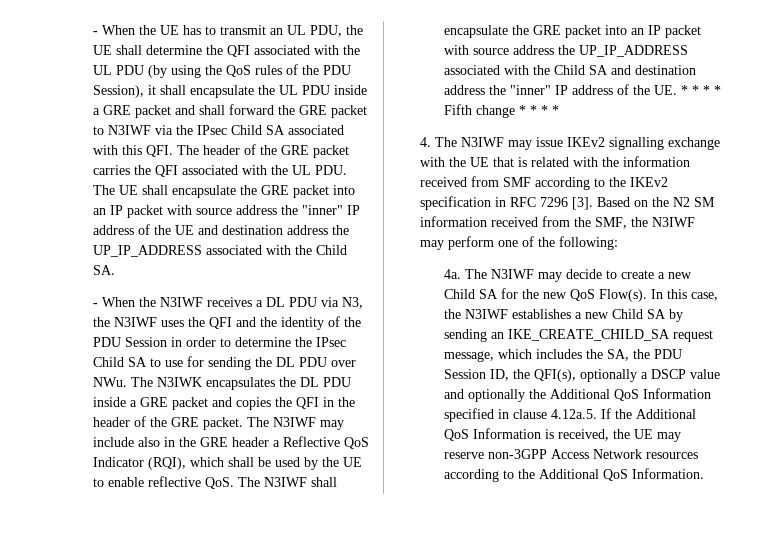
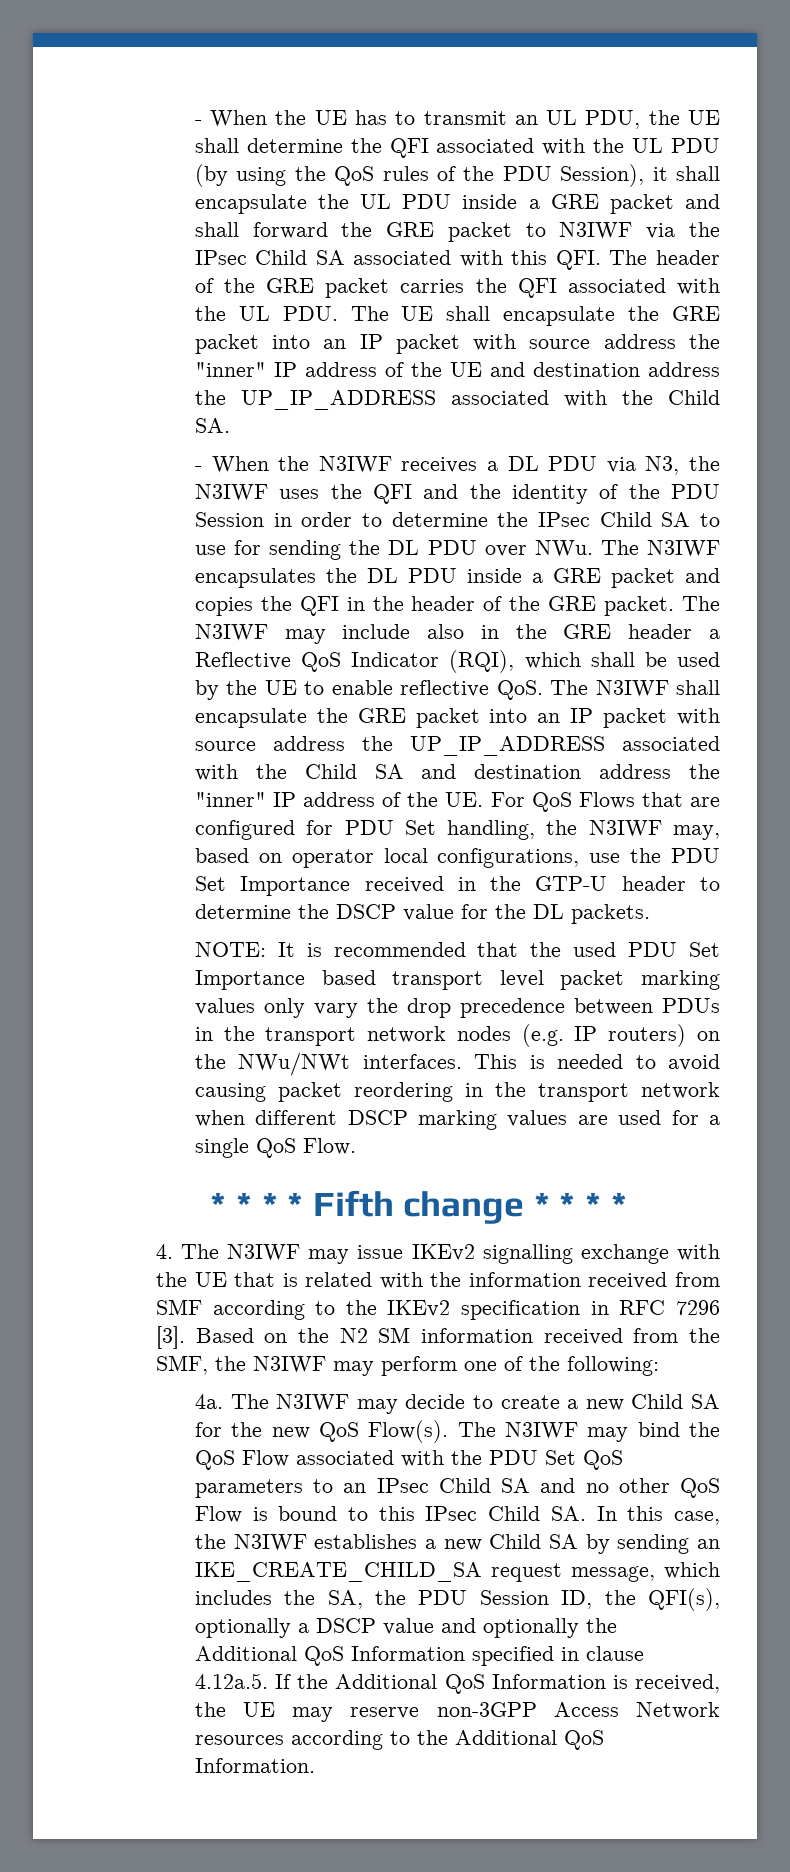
- - When the N3IWF receives a DL PDU via N3, the N3IWF uses the QFI and the identity of the PDU Session in order to determine the IPsec Child SA to use for sending the DL PDU over NWu. The N3IWK encapsulates the DL PDU inside a GRE packet and copies the QFI in the header of the GRE packet.
+ - When the N3IWF receives a DL PDU via N3, the N3IWF uses the QFI and the identity of the PDU Session in order to determine the IPsec Child SA to use for sending the DL PDU over NWu. The N3IWF encapsulates the DL PDU inside a GRE packet and copies the QFI in the header of the GRE packet.
- The N3IWF may include also in the GRE header a Reflective QoS Indicator (RQI), which shall be used by the UE to enable reflective QoS. The N3IWF shall encapsulate the GRE packet into an IP packet with source address the UP_IP_ADDRESS associated with the Child SA and destination address the "inner" IP address of the UE. * * * * Fifth change * * * *
+ The N3IWF may include also in the GRE header a Reflective QoS Indicator (RQI), which shall be used by the UE to enable reflective QoS. The N3IWF shall encapsulate the GRE packet into an IP packet with source address the UP_IP_ADDRESS associated with the Child SA and destination address the "inner" IP address of the UE. For QoS Flows that are configured for PDU Set handling, the N3IWF may, based on operator local configurations, use the PDU Set Importance received in the GTP-U header to determine the DSCP value for the DL packets.
+ NOTE: It is recommended that the used PDU Set Importance based transport level packet marking values only vary the drop precedence between PDUs in the transport network nodes (e.g. IP routers) on the NWu/NWt interfaces. This is needed to avoid causing packet reordering in the transport network when different DSCP marking values are used for a single QoS Flow.
+ * * * * Fifth change * * * *
- In this case, the N3IWF establishes a new Child SA by sending an IKE_CREATE_CHILD_SA request message, which includes the SA, the PDU Session ID, the QFI(s), optionally a DSCP value and optionally the Additional QoS Information specified in clause 4.12a.5. If the Additional QoS Information is received, the UE may reserve non-3GPP Access Network resources according to the Additional QoS Information.
+ The N3IWF may bind the QoS Flow associated with the PDU Set QoS parameters to an IPsec Child SA and no other QoS Flow is bound to this IPsec Child SA. In this case, the N3IWF establishes a new Child SA by sending an IKE_CREATE_CHILD_SA request message, which includes the SA, the PDU Session ID, the QFI(s), optionally a DSCP value and optionally the Additional QoS Information specified in clause 4.12a.5. If the Additional QoS Information is received, the UE may reserve non-3GPP Access Network resources according to the Additional QoS Information.

